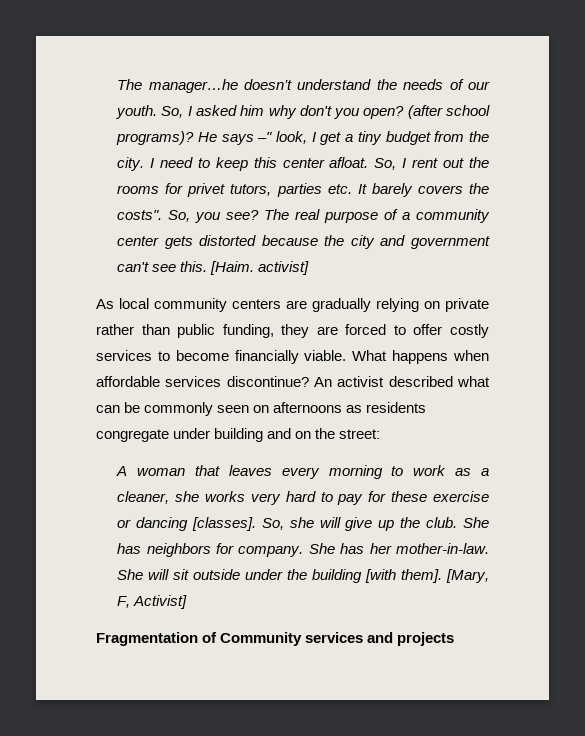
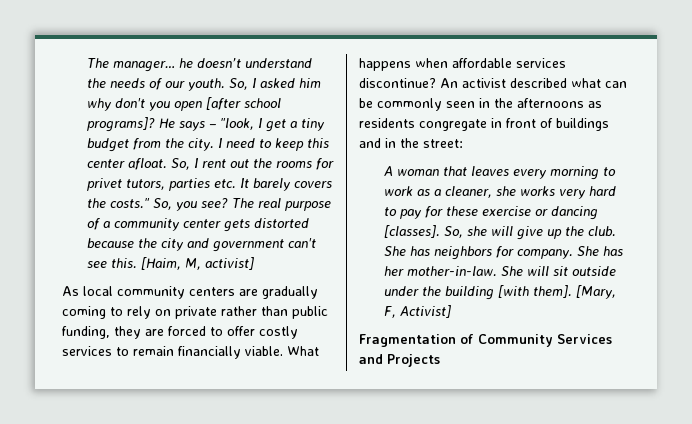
- The manager…he doesn’t understand the needs of our youth.
+ The manager… he doesn’t understand the needs of our youth.
- So, I asked him why don't you open? (after school programs)? He says –" look, I get a tiny budget from the city.
+ So, I asked him why don't you open [after school programs]? He says – "look, I get a tiny budget from the city.
- So, I rent out the rooms for privet tutors, parties etc. It barely covers the costs".
+ So, I rent out the rooms for privet tutors, parties etc. It barely covers the costs."
- [Haim. activist]
+ [Haim, M, activist]
- As local community centers are gradually relying on private rather than public funding, they are forced to offer costly services to become financially viable.
+ As local community centers are gradually coming to rely on private rather than public funding, they are forced to offer costly services to remain financially viable.
- An activist described what can be commonly seen on afternoons as residents congregate under building and on the street:
+ An activist described what can be commonly seen in the afternoons as residents congregate in front of buildings and in the street:
- Fragmentation of Community services and projects
+ Fragmentation of Community Services and Projects

